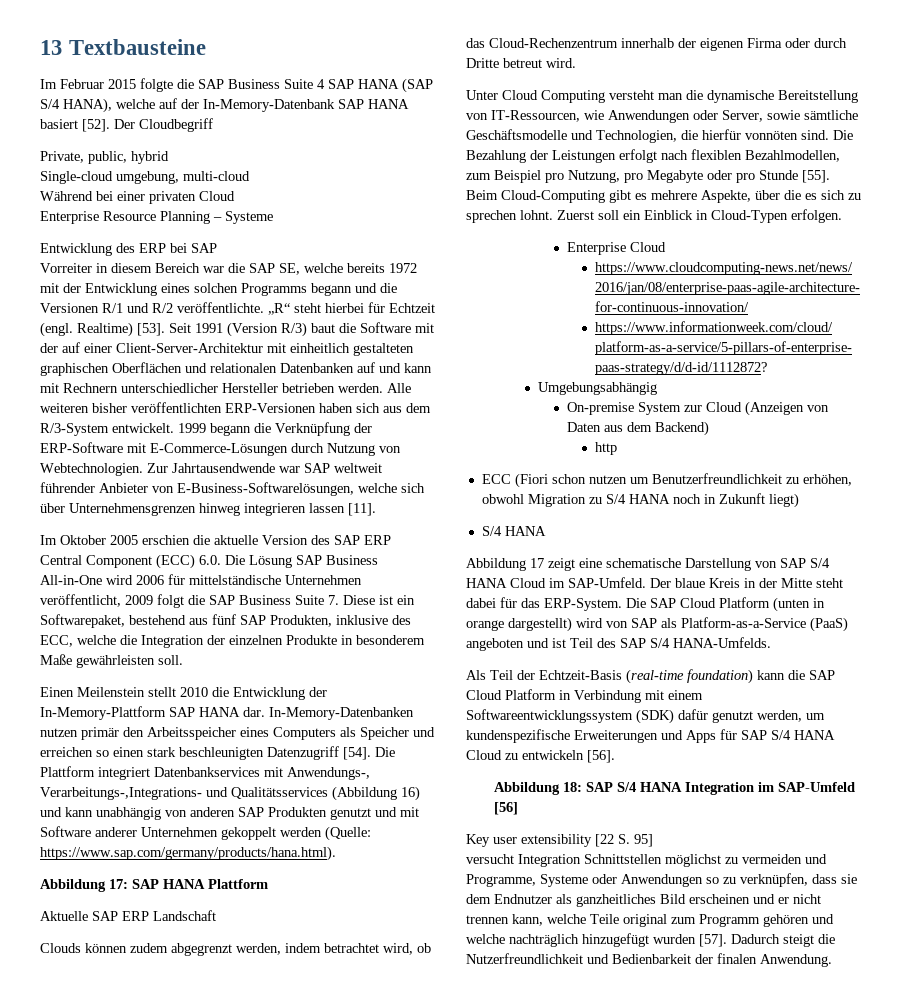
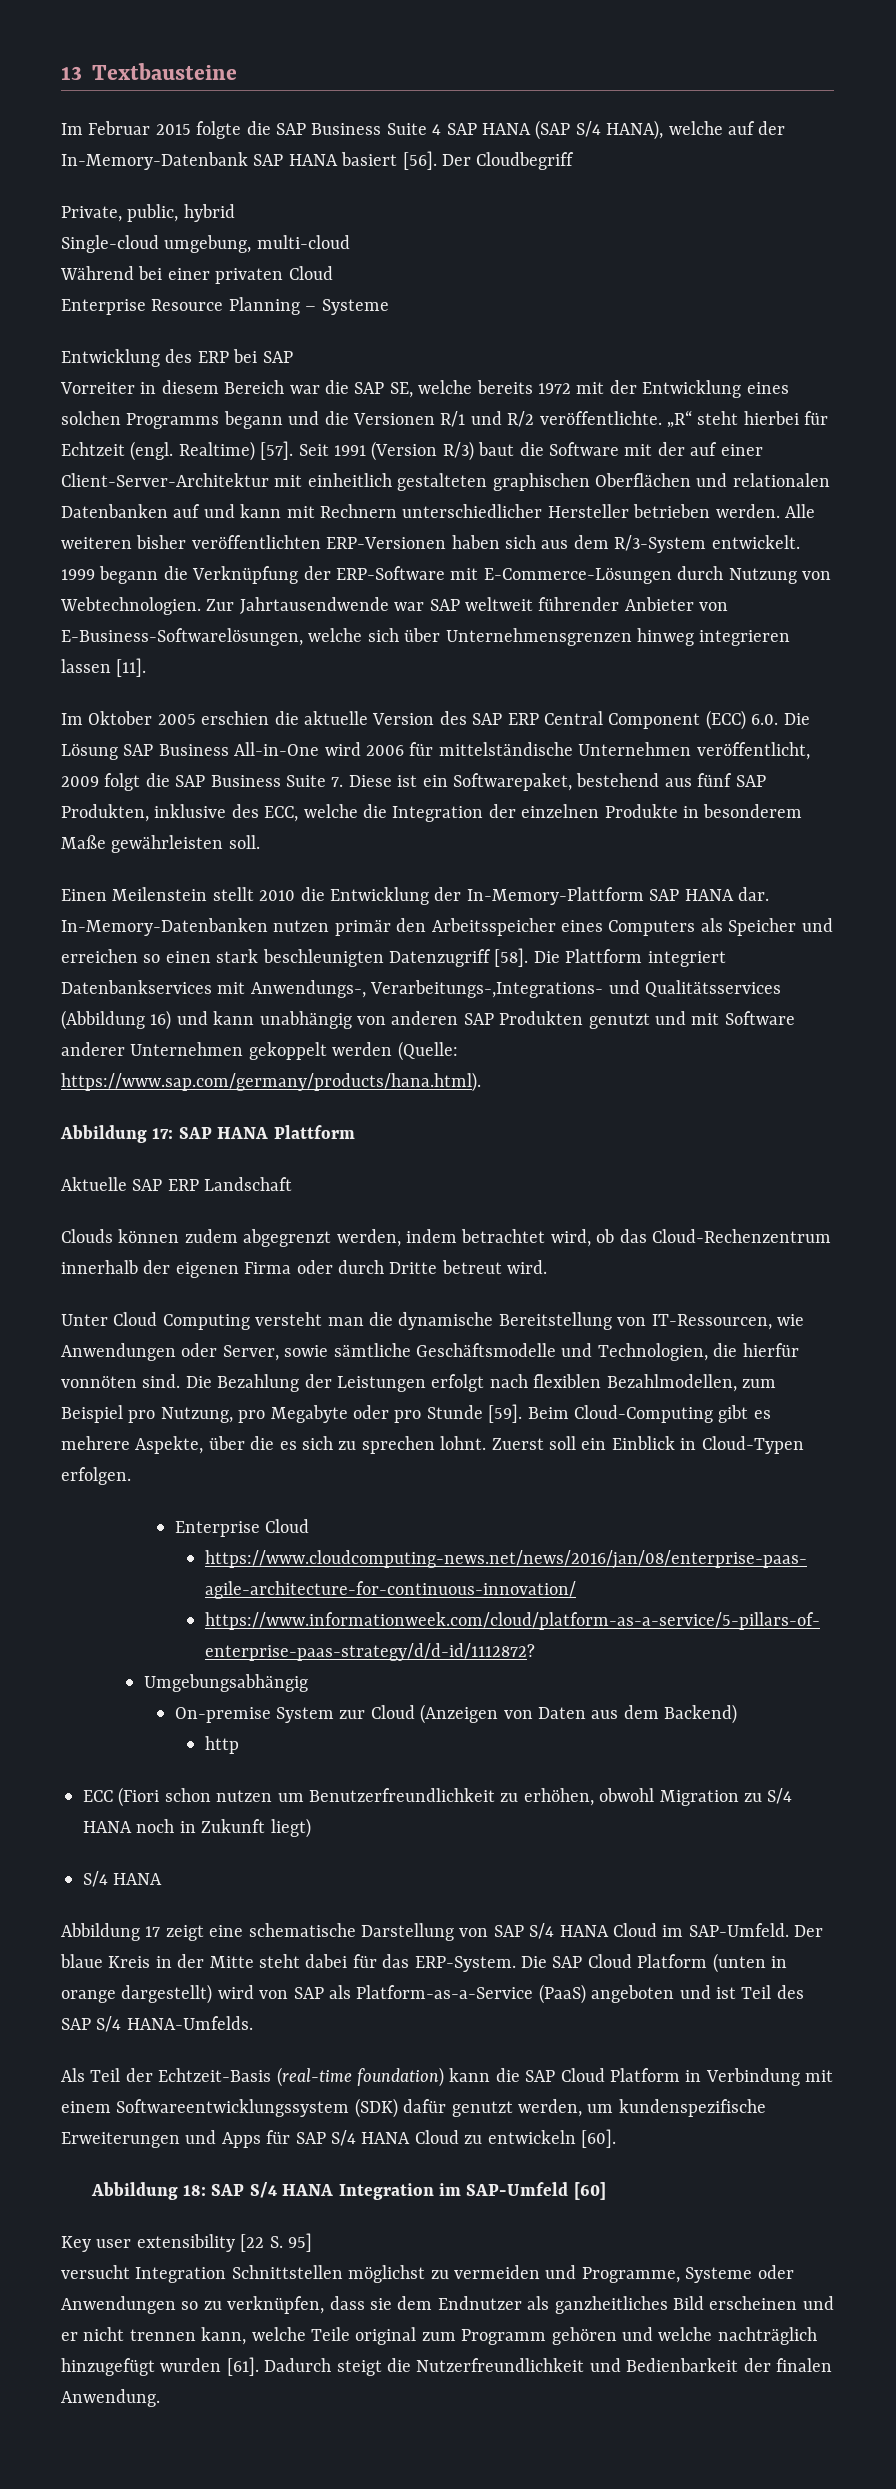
- Im Februar 2015 folgte die SAP Business Suite 4 SAP HANA (SAP S/4 HANA), welche auf der In-Memory-Datenbank SAP HANA basiert [52].
+ Im Februar 2015 folgte die SAP Business Suite 4 SAP HANA (SAP S/4 HANA), welche auf der In-Memory-Datenbank SAP HANA basiert [56].
- Realtime) [53].
+ Realtime) [57].
- In-Memory-Datenbanken nutzen primär den Arbeitsspeicher eines Computers als Speicher und erreichen so einen stark beschleunigten Datenzugriff [54].
+ In-Memory-Datenbanken nutzen primär den Arbeitsspeicher eines Computers als Speicher und erreichen so einen stark beschleunigten Datenzugriff [58].
- Die Bezahlung der Leistungen erfolgt nach flexiblen Bezahlmodellen, zum Beispiel pro Nutzung, pro Megabyte oder pro Stunde [55].
+ Die Bezahlung der Leistungen erfolgt nach flexiblen Bezahlmodellen, zum Beispiel pro Nutzung, pro Megabyte oder pro Stunde [59].
- Als Teil der Echtzeit-Basis (real-time foundation) kann die SAP Cloud Platform in Verbindung mit einem Softwareentwicklungssystem (SDK) dafür genutzt werden, um kundenspezifische Erweiterungen und Apps für SAP S/4 HANA Cloud zu entwickeln [56].
+ Als Teil der Echtzeit-Basis (real-time foundation) kann die SAP Cloud Platform in Verbindung mit einem Softwareentwicklungssystem (SDK) dafür genutzt werden, um kundenspezifische Erweiterungen und Apps für SAP S/4 HANA Cloud zu entwickeln [60].
- Abbildung 18: SAP S/4 HANA Integration im SAP-Umfeld [56]
+ Abbildung 18: SAP S/4 HANA Integration im SAP-Umfeld [60]
- versucht Integration Schnittstellen möglichst zu vermeiden und Programme, Systeme oder Anwendungen so zu verknüpfen, dass sie dem Endnutzer als ganzheitliches Bild erscheinen und er nicht trennen kann, welche Teile original zum Programm gehören und welche nachträglich hinzugefügt wurden [57].
+ versucht Integration Schnittstellen möglichst zu vermeiden und Programme, Systeme oder Anwendungen so zu verknüpfen, dass sie dem Endnutzer als ganzheitliches Bild erscheinen und er nicht trennen kann, welche Teile original zum Programm gehören und welche nachträglich hinzugefügt wurden [61].

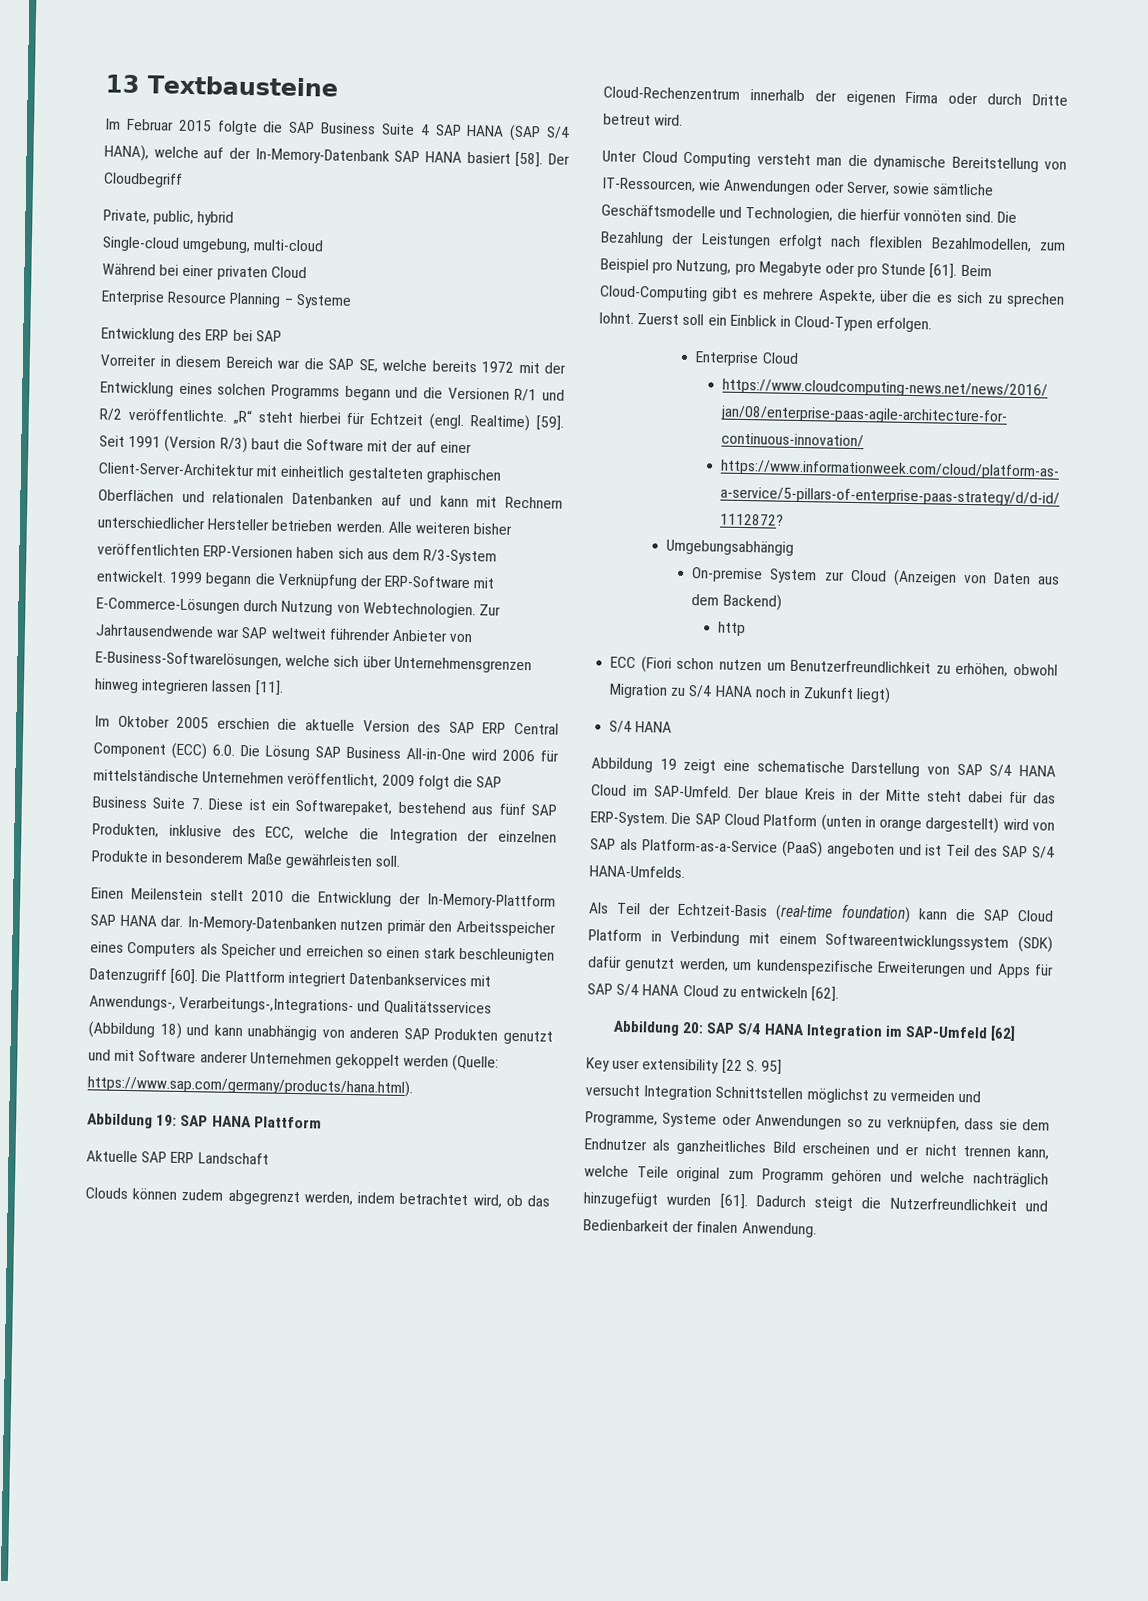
- Im Februar 2015 folgte die SAP Business Suite 4 SAP HANA (SAP S/4 HANA), welche auf der In-Memory-Datenbank SAP HANA basiert [56].
+ Im Februar 2015 folgte die SAP Business Suite 4 SAP HANA (SAP S/4 HANA), welche auf der In-Memory-Datenbank SAP HANA basiert [58].
- Realtime) [57].
+ Realtime) [59].
- In-Memory-Datenbanken nutzen primär den Arbeitsspeicher eines Computers als Speicher und erreichen so einen stark beschleunigten Datenzugriff [58].
+ In-Memory-Datenbanken nutzen primär den Arbeitsspeicher eines Computers als Speicher und erreichen so einen stark beschleunigten Datenzugriff [60].
- Die Plattform integriert Datenbankservices mit Anwendungs-, Verarbeitungs-,Integrations- und Qualitätsservices (Abbildung 16) und kann unabhängig von anderen SAP Produkten genutzt und mit Software anderer Unternehmen gekoppelt werden (Quelle: https://www.sap.com/germany/products/hana.html).
+ Die Plattform integriert Datenbankservices mit Anwendungs-, Verarbeitungs-,Integrations- und Qualitätsservices (Abbildung 18) und kann unabhängig von anderen SAP Produkten genutzt und mit Software anderer Unternehmen gekoppelt werden (Quelle: https://www.sap.com/germany/products/hana.html).
- Abbildung 17: SAP HANA Plattform
+ Abbildung 19: SAP HANA Plattform
- Die Bezahlung der Leistungen erfolgt nach flexiblen Bezahlmodellen, zum Beispiel pro Nutzung, pro Megabyte oder pro Stunde [59].
+ Die Bezahlung der Leistungen erfolgt nach flexiblen Bezahlmodellen, zum Beispiel pro Nutzung, pro Megabyte oder pro Stunde [61].
- Abbildung 17 zeigt eine schematische Darstellung von SAP S/4 HANA Cloud im SAP-Umfeld.
+ Abbildung 19 zeigt eine schematische Darstellung von SAP S/4 HANA Cloud im SAP-Umfeld.
- Als Teil der Echtzeit-Basis (real-time foundation) kann die SAP Cloud Platform in Verbindung mit einem Softwareentwicklungssystem (SDK) dafür genutzt werden, um kundenspezifische Erweiterungen und Apps für SAP S/4 HANA Cloud zu entwickeln [60].
- Abbildung 18: SAP S/4 HANA Integration im SAP-Umfeld [60]
+ Als Teil der Echtzeit-Basis (real-time foundation) kann die SAP Cloud Platform in Verbindung mit einem Softwareentwicklungssystem (SDK) dafür genutzt werden, um kundenspezifische Erweiterungen und Apps für SAP S/4 HANA Cloud zu entwickeln [62].
+ Abbildung 20: SAP S/4 HANA Integration im SAP-Umfeld [62]

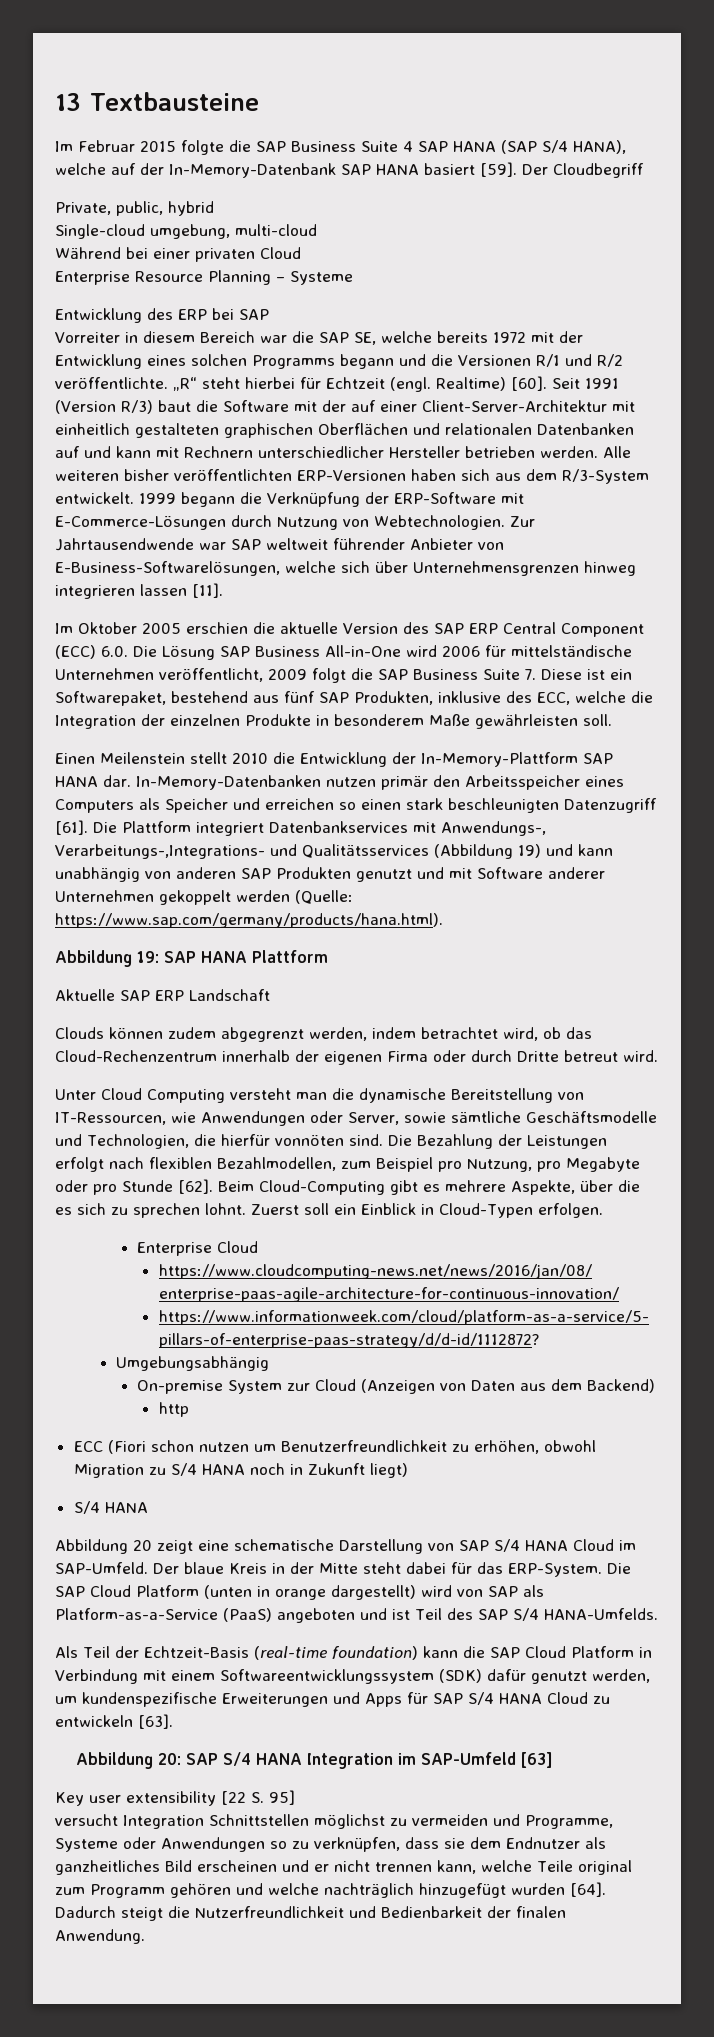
- Im Februar 2015 folgte die SAP Business Suite 4 SAP HANA (SAP S/4 HANA), welche auf der In-Memory-Datenbank SAP HANA basiert [58].
+ Im Februar 2015 folgte die SAP Business Suite 4 SAP HANA (SAP S/4 HANA), welche auf der In-Memory-Datenbank SAP HANA basiert [59].
- Realtime) [59].
+ Realtime) [60].
- In-Memory-Datenbanken nutzen primär den Arbeitsspeicher eines Computers als Speicher und erreichen so einen stark beschleunigten Datenzugriff [60].
+ In-Memory-Datenbanken nutzen primär den Arbeitsspeicher eines Computers als Speicher und erreichen so einen stark beschleunigten Datenzugriff [61].
- Die Plattform integriert Datenbankservices mit Anwendungs-, Verarbeitungs-,Integrations- und Qualitätsservices (Abbildung 18) und kann unabhängig von anderen SAP Produkten genutzt und mit Software anderer Unternehmen gekoppelt werden (Quelle: https://www.sap.com/germany/products/hana.html).
+ Die Plattform integriert Datenbankservices mit Anwendungs-, Verarbeitungs-,Integrations- und Qualitätsservices (Abbildung 19) und kann unabhängig von anderen SAP Produkten genutzt und mit Software anderer Unternehmen gekoppelt werden (Quelle: https://www.sap.com/germany/products/hana.html).
- Die Bezahlung der Leistungen erfolgt nach flexiblen Bezahlmodellen, zum Beispiel pro Nutzung, pro Megabyte oder pro Stunde [61].
+ Die Bezahlung der Leistungen erfolgt nach flexiblen Bezahlmodellen, zum Beispiel pro Nutzung, pro Megabyte oder pro Stunde [62].
- Abbildung 19 zeigt eine schematische Darstellung von SAP S/4 HANA Cloud im SAP-Umfeld.
+ Abbildung 20 zeigt eine schematische Darstellung von SAP S/4 HANA Cloud im SAP-Umfeld.
- Als Teil der Echtzeit-Basis (real-time foundation) kann die SAP Cloud Platform in Verbindung mit einem Softwareentwicklungssystem (SDK) dafür genutzt werden, um kundenspezifische Erweiterungen und Apps für SAP S/4 HANA Cloud zu entwickeln [62].
+ Als Teil der Echtzeit-Basis (real-time foundation) kann die SAP Cloud Platform in Verbindung mit einem Softwareentwicklungssystem (SDK) dafür genutzt werden, um kundenspezifische Erweiterungen und Apps für SAP S/4 HANA Cloud zu entwickeln [63].
- Abbildung 20: SAP S/4 HANA Integration im SAP-Umfeld [62]
+ Abbildung 20: SAP S/4 HANA Integration im SAP-Umfeld [63]
- versucht Integration Schnittstellen möglichst zu vermeiden und Programme, Systeme oder Anwendungen so zu verknüpfen, dass sie dem Endnutzer als ganzheitliches Bild erscheinen und er nicht trennen kann, welche Teile original zum Programm gehören und welche nachträglich hinzugefügt wurden [61].
+ versucht Integration Schnittstellen möglichst zu vermeiden und Programme, Systeme oder Anwendungen so zu verknüpfen, dass sie dem Endnutzer als ganzheitliches Bild erscheinen und er nicht trennen kann, welche Teile original zum Programm gehören und welche nachträglich hinzugefügt wurden [64].

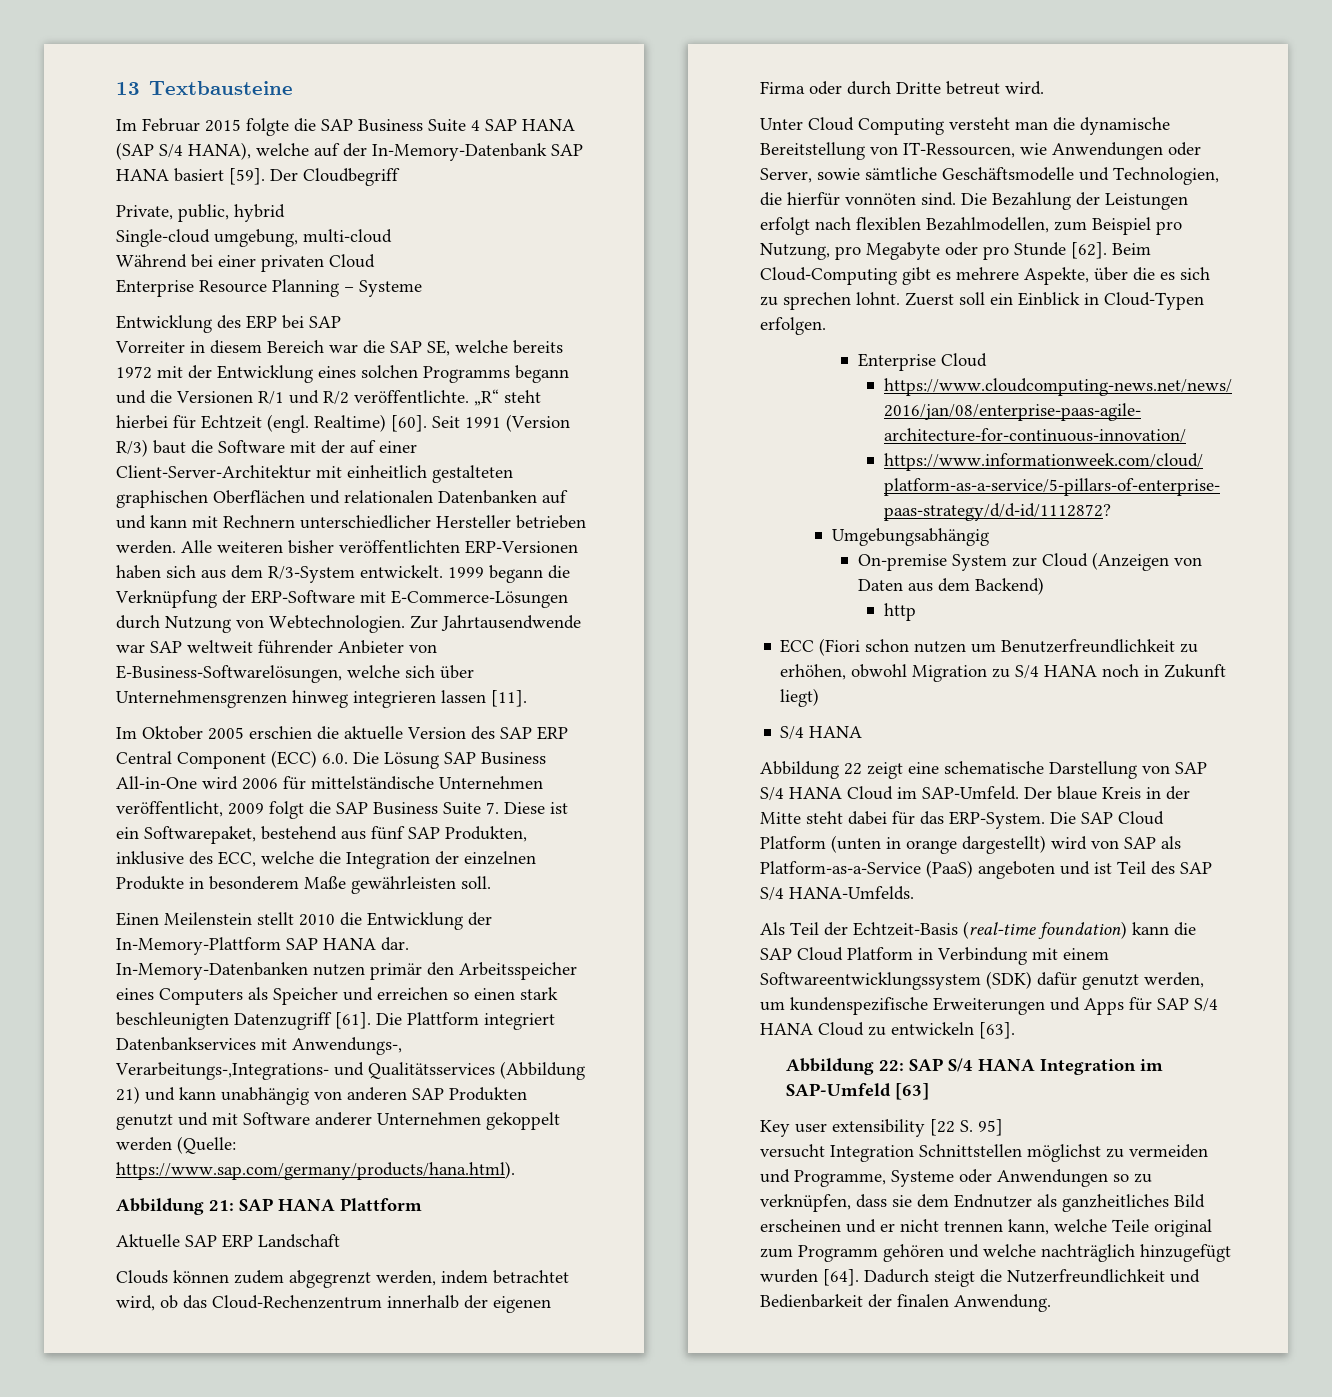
- Die Plattform integriert Datenbankservices mit Anwendungs-, Verarbeitungs-,Integrations- und Qualitätsservices (Abbildung 19) und kann unabhängig von anderen SAP Produkten genutzt und mit Software anderer Unternehmen gekoppelt werden (Quelle: https://www.sap.com/germany/products/hana.html).
+ Die Plattform integriert Datenbankservices mit Anwendungs-, Verarbeitungs-,Integrations- und Qualitätsservices (Abbildung 21) und kann unabhängig von anderen SAP Produkten genutzt und mit Software anderer Unternehmen gekoppelt werden (Quelle: https://www.sap.com/germany/products/hana.html).
- Abbildung 19: SAP HANA Plattform
+ Abbildung 21: SAP HANA Plattform
- Abbildung 20 zeigt eine schematische Darstellung von SAP S/4 HANA Cloud im SAP-Umfeld.
+ Abbildung 22 zeigt eine schematische Darstellung von SAP S/4 HANA Cloud im SAP-Umfeld.
- Abbildung 20: SAP S/4 HANA Integration im SAP-Umfeld [63]
+ Abbildung 22: SAP S/4 HANA Integration im SAP-Umfeld [63]

